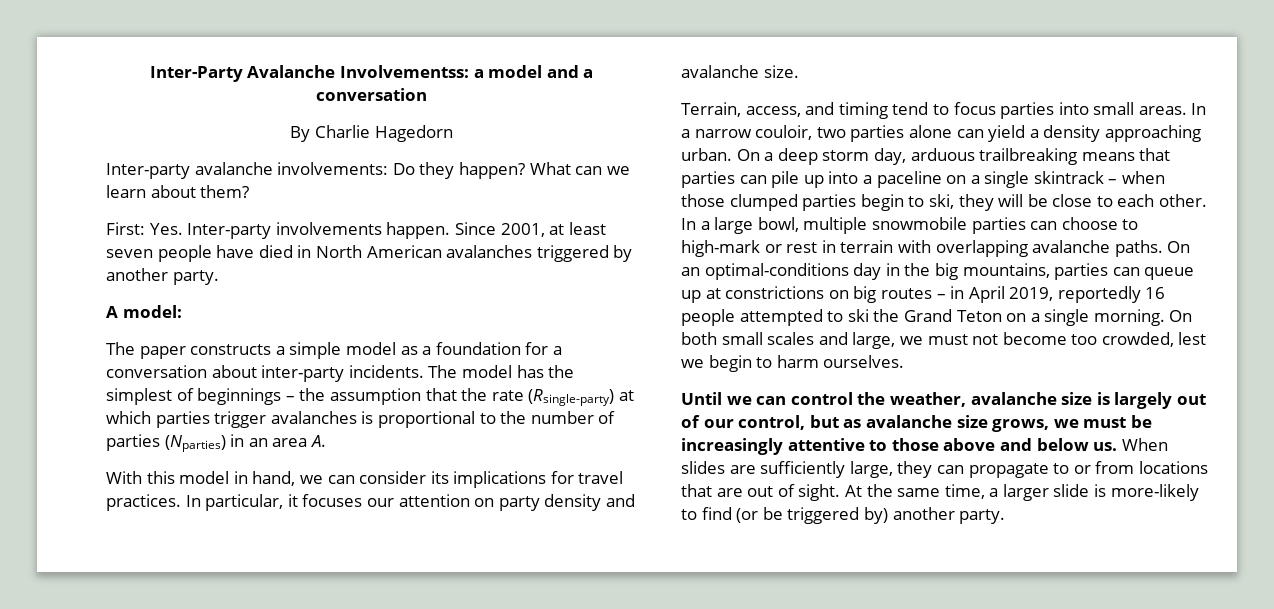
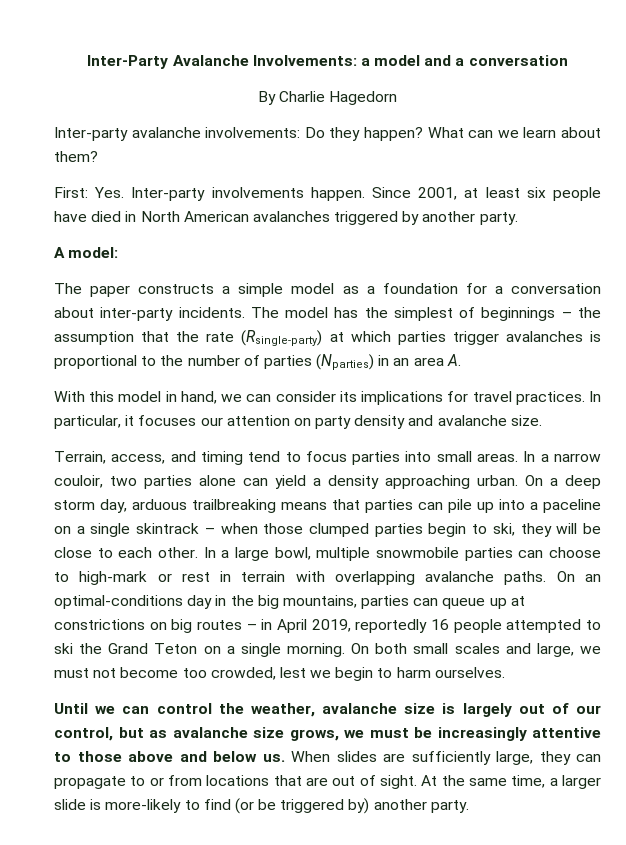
- Inter-Party Avalanche Involvementss: a model and a conversation
+ Inter-Party Avalanche Involvements: a model and a conversation
- Since 2001, at least seven people have died in North American avalanches triggered by another party.
+ Since 2001, at least six people have died in North American avalanches triggered by another party.

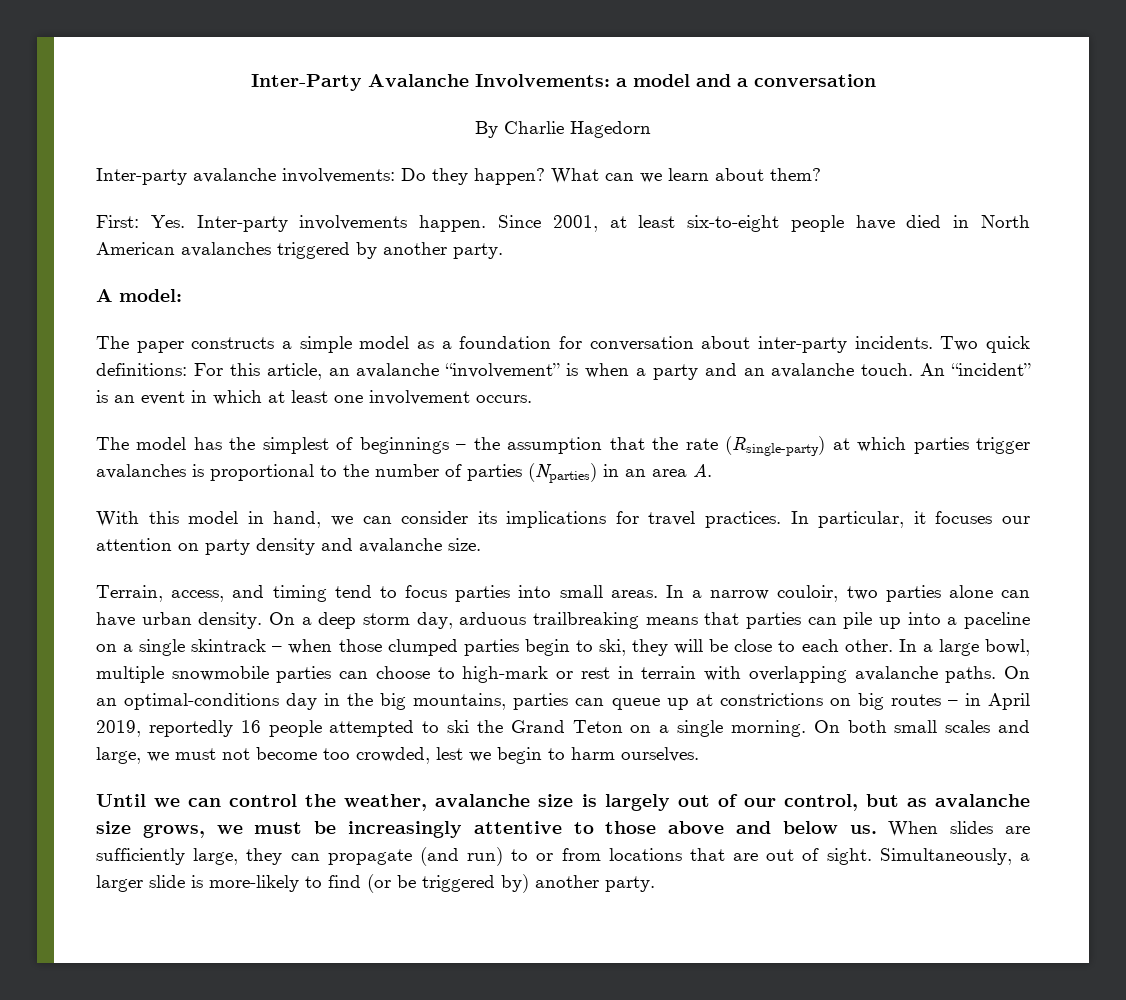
- Since 2001, at least six people have died in North American avalanches triggered by another party.
+ Since 2001, at least six-to-eight people have died in North American avalanches triggered by another party.
- The paper constructs a simple model as a foundation for a conversation about inter-party incidents. The model has the simplest of beginnings – the assumption that the rate (Rsingle-party) at which parties trigger avalanches is proportional to the number of parties (Nparties) in an area A.
+ The paper constructs a simple model as a foundation for conversation about inter-party incidents. Two quick definitions: For this article, an avalanche “involvement” is when a party and an avalanche touch. An “incident” is an event in which at least one involvement occurs.
+ The model has the simplest of beginnings – the assumption that the rate (Rsingle-party) at which parties trigger avalanches is proportional to the number of parties (Nparties) in an area A.
- In a narrow couloir, two parties alone can yield a density approaching urban.
+ In a narrow couloir, two parties alone can have urban density.
- When slides are sufficiently large, they can propagate to or from locations that are out of sight.
+ When slides are sufficiently large, they can propagate (and run) to or from locations that are out of sight.
- At the same time, a larger slide is more-likely to find (or be triggered by) another party.
+ Simultaneously, a larger slide is more-likely to find (or be triggered by) another party.

